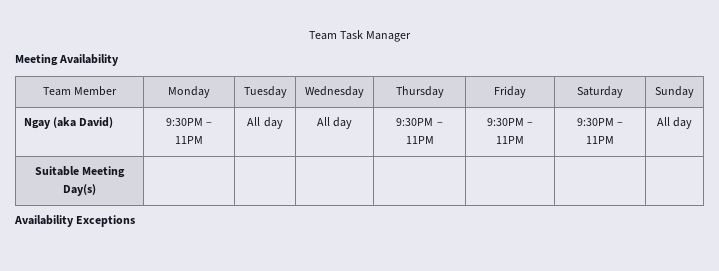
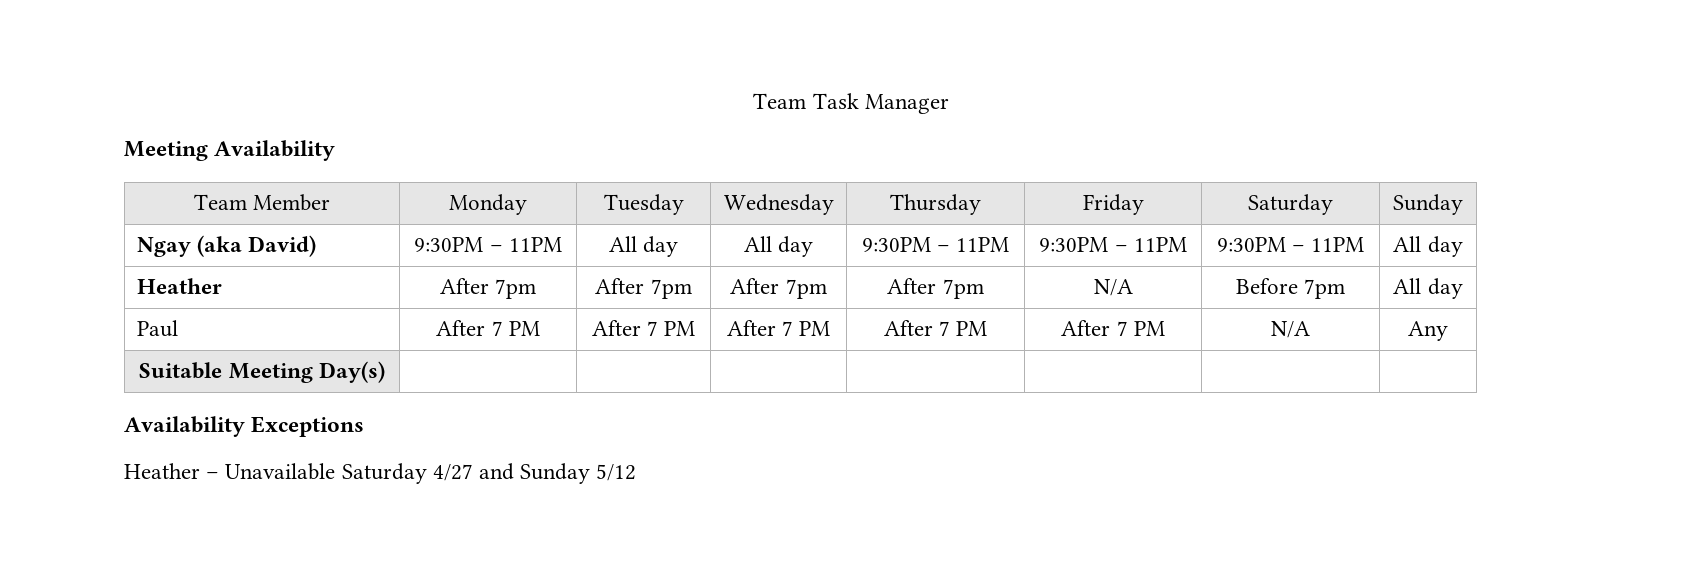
+ Heather | After 7pm | After 7pm | After 7pm | After 7pm | N/A | Before 7pm | All day
+ Paul | After 7 PM | After 7 PM | After 7 PM | After 7 PM | After 7 PM | N/A | Any
+ Heather – Unavailable Saturday 4/27 and Sunday 5/12

